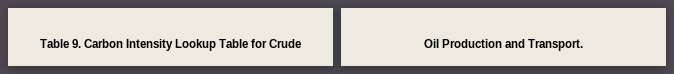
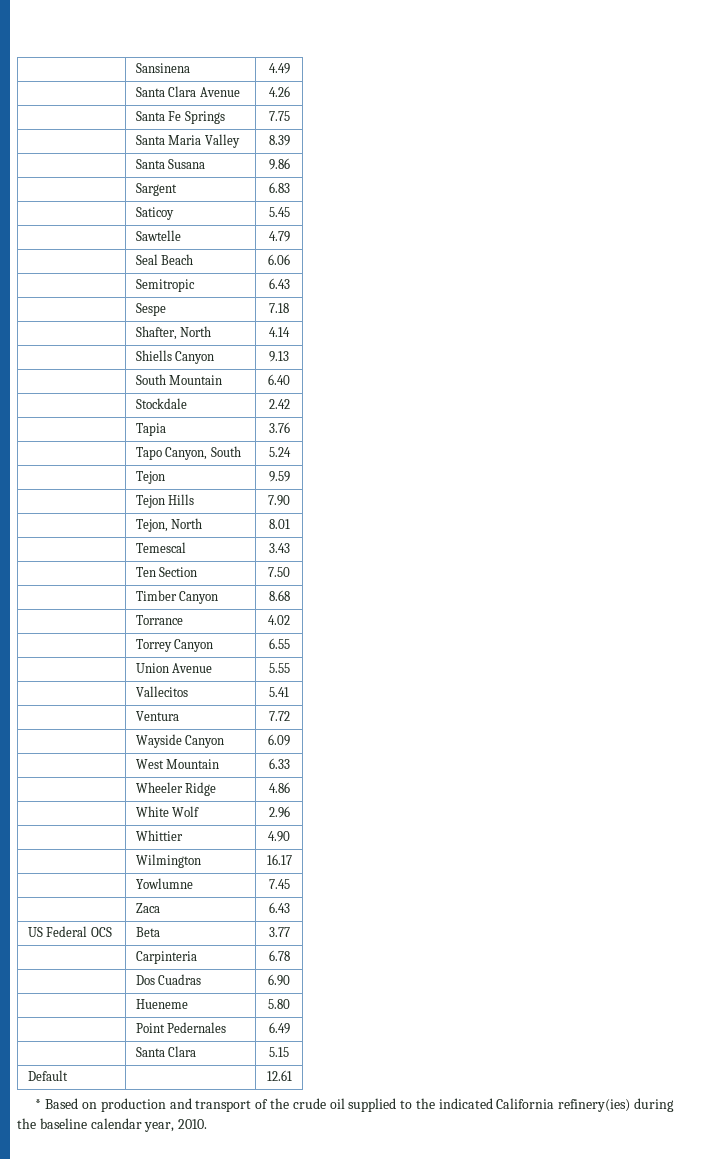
- Table 9. Carbon Intensity Lookup Table for Crude Oil Production and Transport.
+ | Sansinena | 4.49
+ | Santa Clara Avenue | 4.26
+ | Santa Fe Springs | 7.75
+ | Santa Maria Valley | 8.39
+ | Santa Susana | 9.86
+ | Sargent | 6.83
+ | Saticoy | 5.45
+ | Sawtelle | 4.79
+ | Seal Beach | 6.06
+ | Semitropic | 6.43
+ | Sespe | 7.18
+ | Shafter, North | 4.14
+ | Shiells Canyon | 9.13
+ | South Mountain | 6.40
+ | Stockdale | 2.42
+ | Tapia | 3.76
+ | Tapo Canyon, South | 5.24
+ | Tejon | 9.59
+ | Tejon Hills | 7.90
+ | Tejon, North | 8.01
+ | Temescal | 3.43
+ | Ten Section | 7.50
+ | Timber Canyon | 8.68
+ | Torrance | 4.02
+ | Torrey Canyon | 6.55
+ | Union Avenue | 5.55
+ | Vallecitos | 5.41
+ | Ventura | 7.72
+ | Wayside Canyon | 6.09
+ | West Mountain | 6.33
+ | Wheeler Ridge | 4.86
+ | White Wolf | 2.96
+ | Whittier | 4.90
+ | Wilmington | 16.17
+ | Yowlumne | 7.45
+ | Zaca | 6.43
+ US Federal OCS | Beta | 3.77
+ | Carpinteria | 6.78
+ | Dos Cuadras | 6.90
+ | Hueneme | 5.80
+ | Point Pedernales | 6.49
+ | Santa Clara | 5.15
+ Default | | 12.61
+ * Based on production and transport of the crude oil supplied to the indicated California refinery(ies) during the baseline calendar year, 2010.

